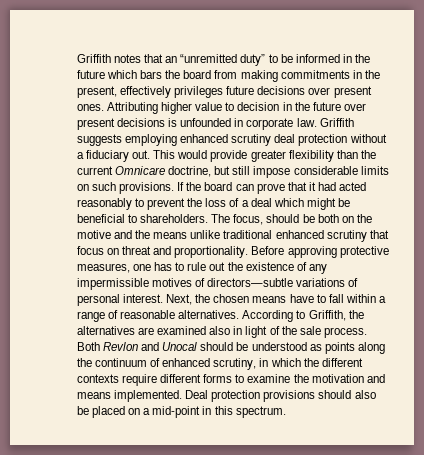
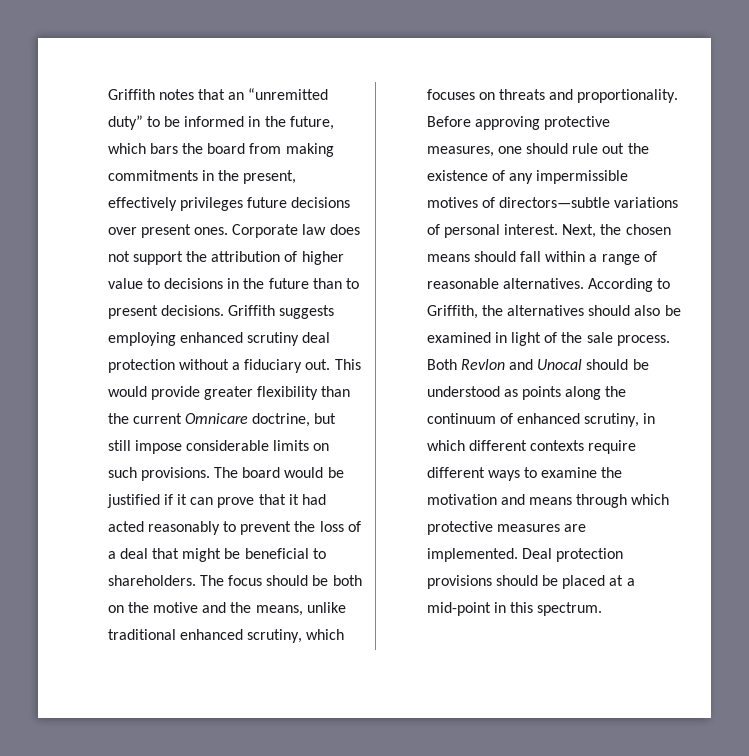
- Griffith notes that an “unremitted duty” to be informed in the future which bars the board from making commitments in the present, effectively privileges future decisions over present ones.
+ Griffith notes that an “unremitted duty” to be informed in the future, which bars the board from making commitments in the present, effectively privileges future decisions over present ones.
- Attributing higher value to decision in the future over present decisions is unfounded in corporate law.
+ Corporate law does not support the attribution of higher value to decisions in the future than to present decisions.
- If the board can prove that it had acted reasonably to prevent the loss of a deal which might be beneficial to shareholders.
+ The board would be justified if it can prove that it had acted reasonably to prevent the loss of a deal that might be beneficial to shareholders.
- The focus, should be both on the motive and the means unlike traditional enhanced scrutiny that focus on threat and proportionality.
+ The focus should be both on the motive and the means, unlike traditional enhanced scrutiny, which focuses on threats and proportionality.
- Before approving protective measures, one has to rule out the existence of any impermissible motives of directors—subtle variations of personal interest.
+ Before approving protective measures, one should rule out the existence of any impermissible motives of directors—subtle variations of personal interest.
- Next, the chosen means have to fall within a range of reasonable alternatives.
+ Next, the chosen means should fall within a range of reasonable alternatives.
- According to Griffith, the alternatives are examined also in light of the sale process.
+ According to Griffith, the alternatives should also be examined in light of the sale process.
- Both Revlon and Unocal should be understood as points along the continuum of enhanced scrutiny, in which the different contexts require different forms to examine the motivation and means implemented.
+ Both Revlon and Unocal should be understood as points along the continuum of enhanced scrutiny, in which different contexts require different ways to examine the motivation and means through which protective measures are implemented.
- Deal protection provisions should also be placed on a mid-point in this spectrum.
+ Deal protection provisions should be placed at a mid-point in this spectrum.

